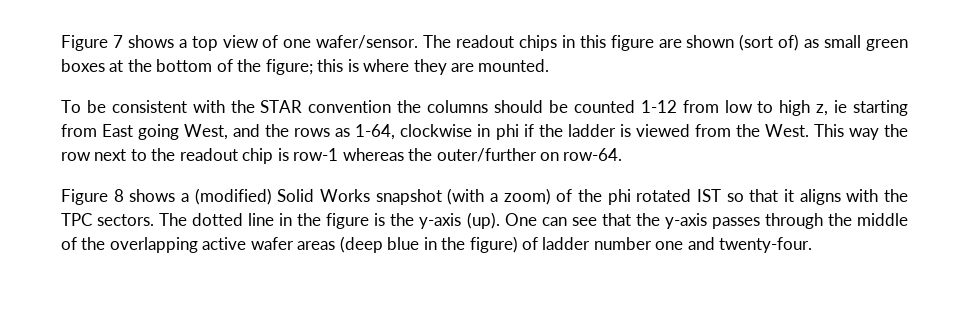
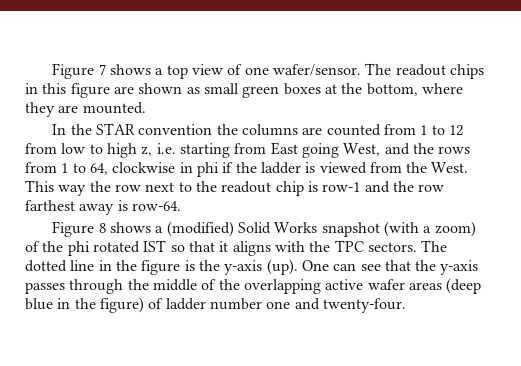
- The readout chips in this figure are shown (sort of) as small green boxes at the bottom of the figure; this is where they are mounted.
+ The readout chips in this figure are shown as small green boxes at the bottom, where they are mounted.
- To be consistent with the STAR convention the columns should be counted 1-12 from low to high z, ie starting from East going West, and the rows as 1-64, clockwise in phi if the ladder is viewed from the West.
+ In the STAR convention the columns are counted from 1 to 12 from low to high z, i.e. starting from East going West, and the rows from 1 to 64, clockwise in phi if the ladder is viewed from the West.
- This way the row next to the readout chip is row-1 whereas the outer/further on row-64.
+ This way the row next to the readout chip is row-1 and the row farthest away is row-64.

